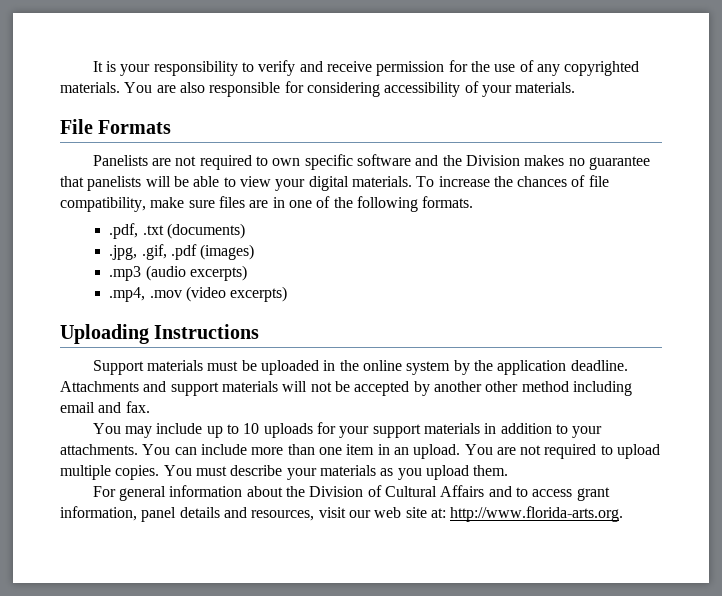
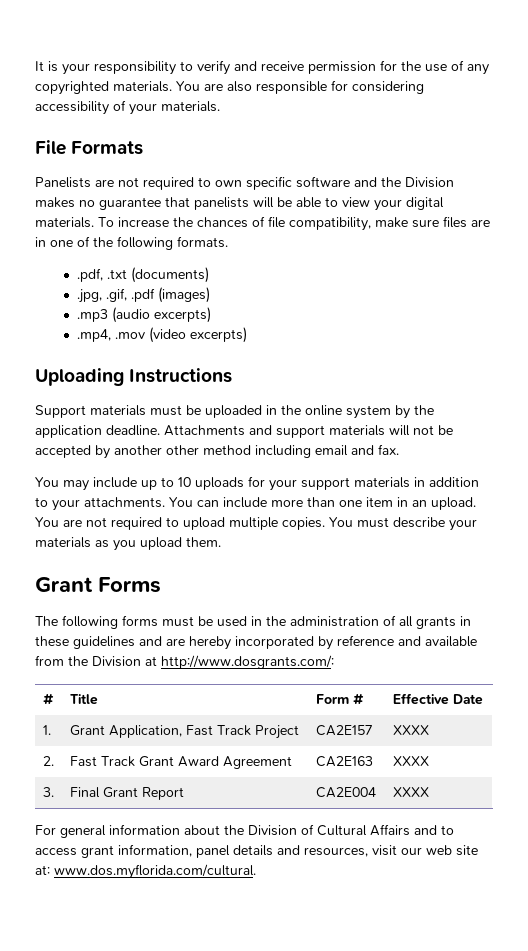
+ Grant Forms
+ The following forms must be used in the administration of all grants in these guidelines and are hereby incorporated by reference and available from the Division at http://www.dosgrants.com/:
+ # | Title | Form # | Effective Date
+ 1. | Grant Application, Fast Track Project | CA2E157 | XXXX
+ 2. | Fast Track Grant Award Agreement | CA2E163 | XXXX
+ 3. | Final Grant Report | CA2E004 | XXXX
- For general information about the Division of Cultural Affairs and to access grant information, panel details and resources, visit our web site at: http://www.florida-arts.org.
+ For general information about the Division of Cultural Affairs and to access grant information, panel details and resources, visit our web site at: www.dos.myflorida.com/cultural.

